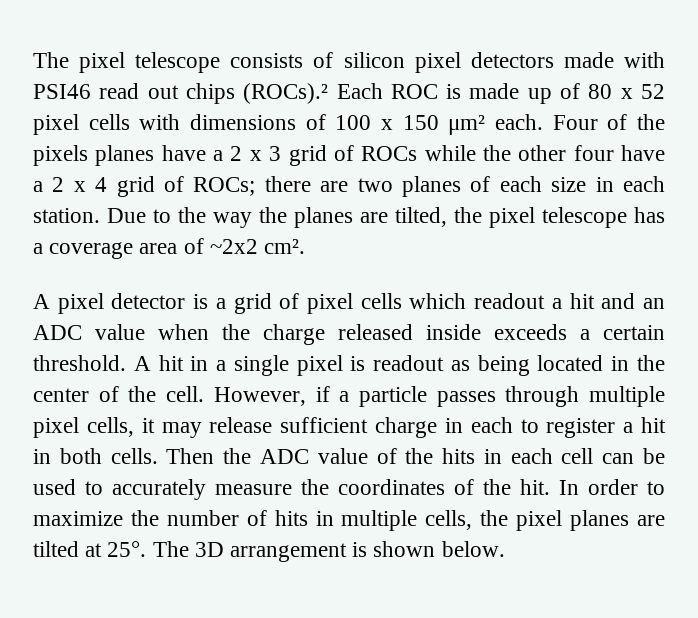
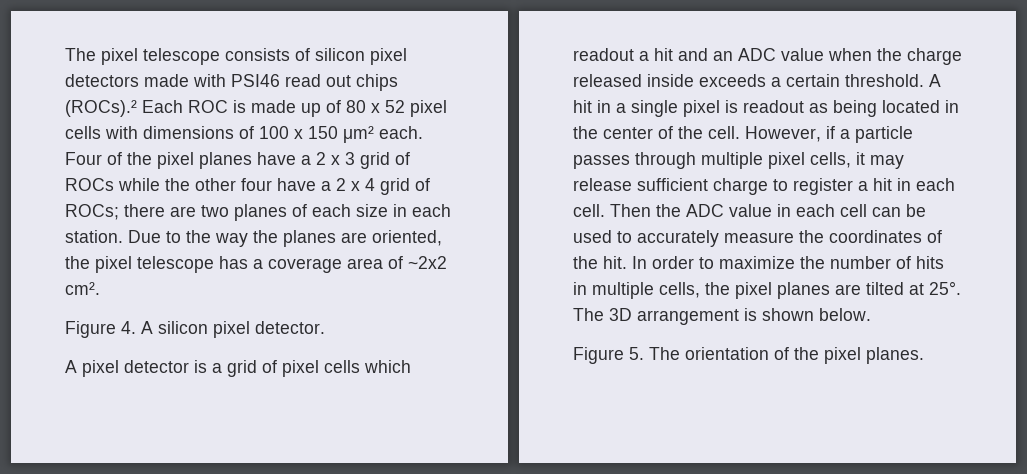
- Four of the pixels planes have a 2 x 3 grid of ROCs while the other four have a 2 x 4 grid of ROCs; there are two planes of each size in each station.
+ Four of the pixel planes have a 2 x 3 grid of ROCs while the other four have a 2 x 4 grid of ROCs; there are two planes of each size in each station.
- Due to the way the planes are tilted, the pixel telescope has a coverage area of ~2x2 cm².
+ Due to the way the planes are oriented, the pixel telescope has a coverage area of ~2x2 cm².
+ Figure 4. A silicon pixel detector.
- However, if a particle passes through multiple pixel cells, it may release sufficient charge in each to register a hit in both cells.
+ However, if a particle passes through multiple pixel cells, it may release sufficient charge to register a hit in each cell.
- Then the ADC value of the hits in each cell can be used to accurately measure the coordinates of the hit.
+ Then the ADC value in each cell can be used to accurately measure the coordinates of the hit.
+ Figure 5. The orientation of the pixel planes.

